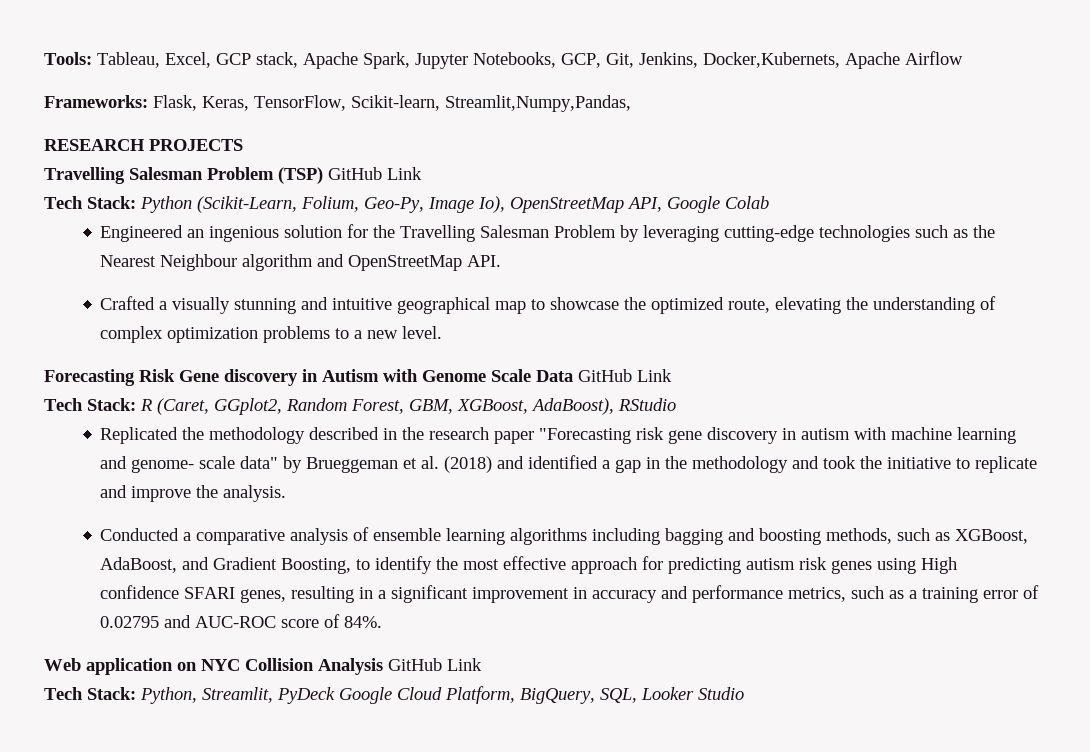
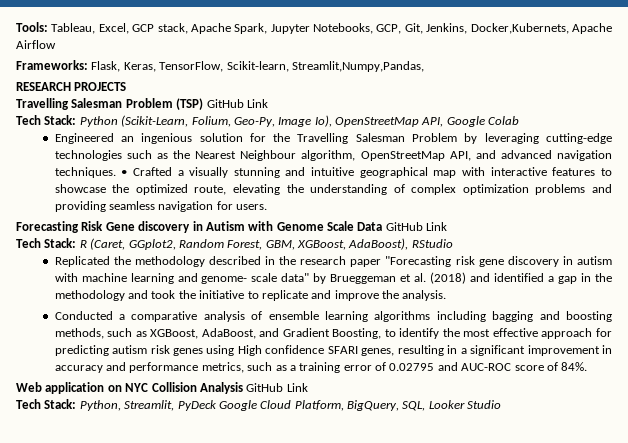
- Engineered an ingenious solution for the Travelling Salesman Problem by leveraging cutting-edge technologies such as the Nearest Neighbour algorithm and OpenStreetMap API.
- Crafted a visually stunning and intuitive geographical map to showcase the optimized route, elevating the understanding of complex optimization problems to a new level.
+ Engineered an ingenious solution for the Travelling Salesman Problem by leveraging cutting-edge technologies such as the Nearest Neighbour algorithm, OpenStreetMap API, and advanced navigation techniques. • Crafted a visually stunning and intuitive geographical map with interactive features to showcase the optimized route, elevating the understanding of complex optimization problems and providing seamless navigation for users.

